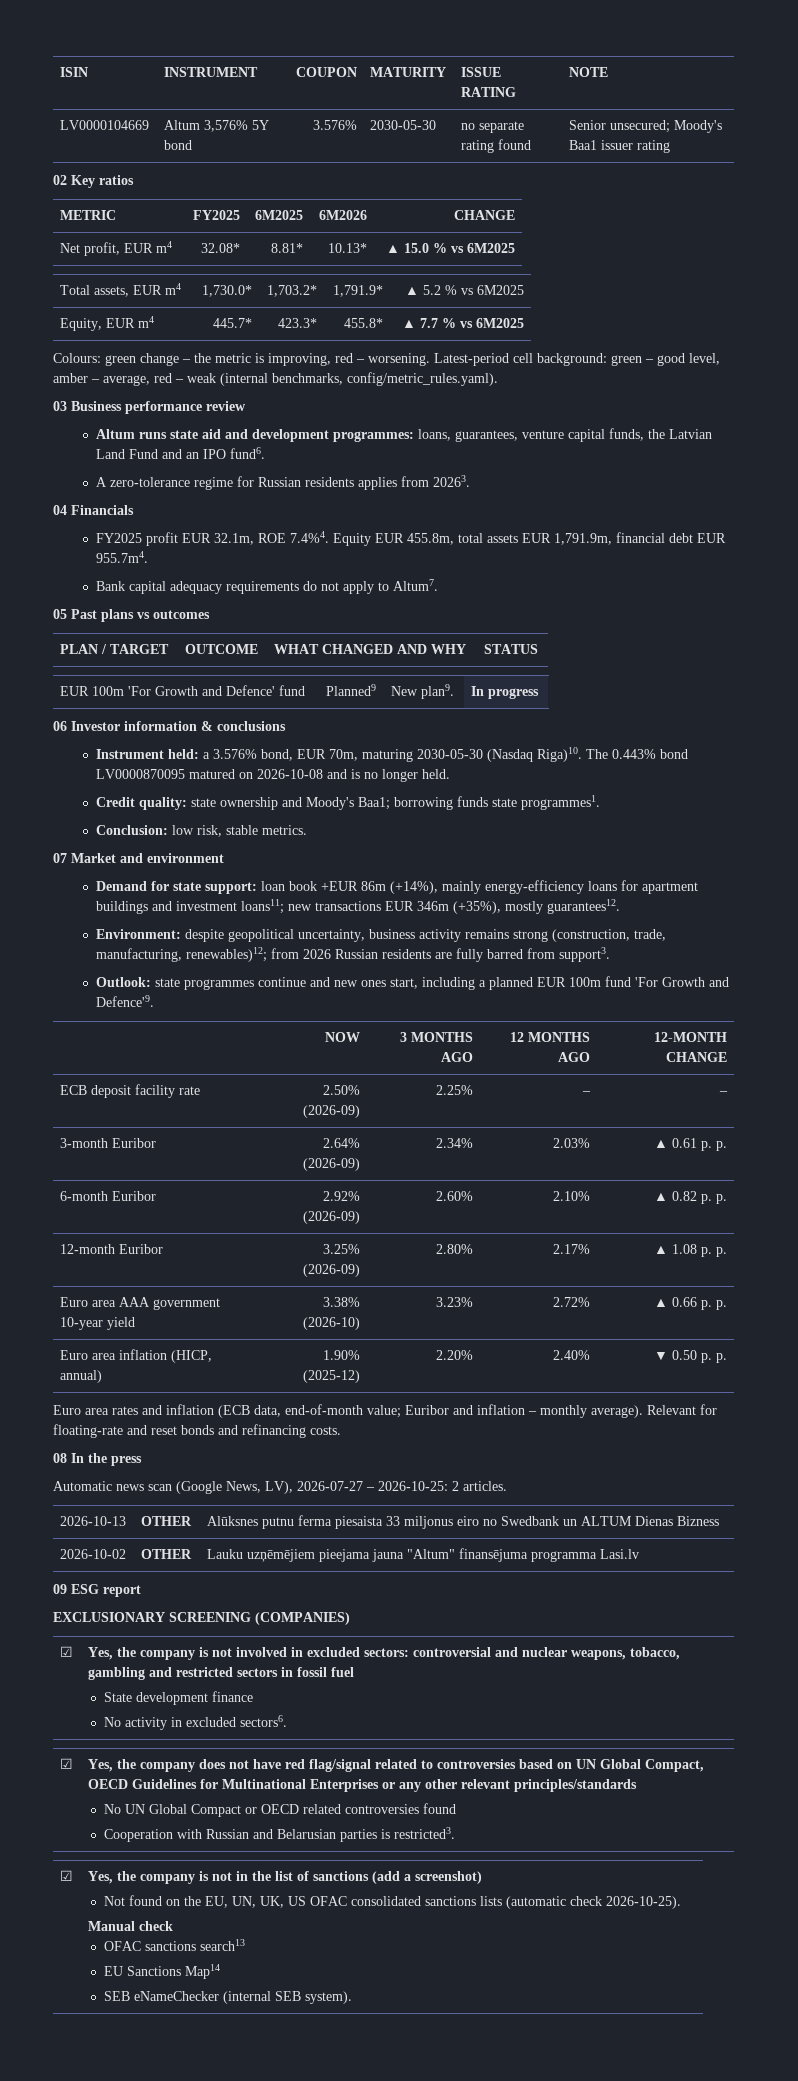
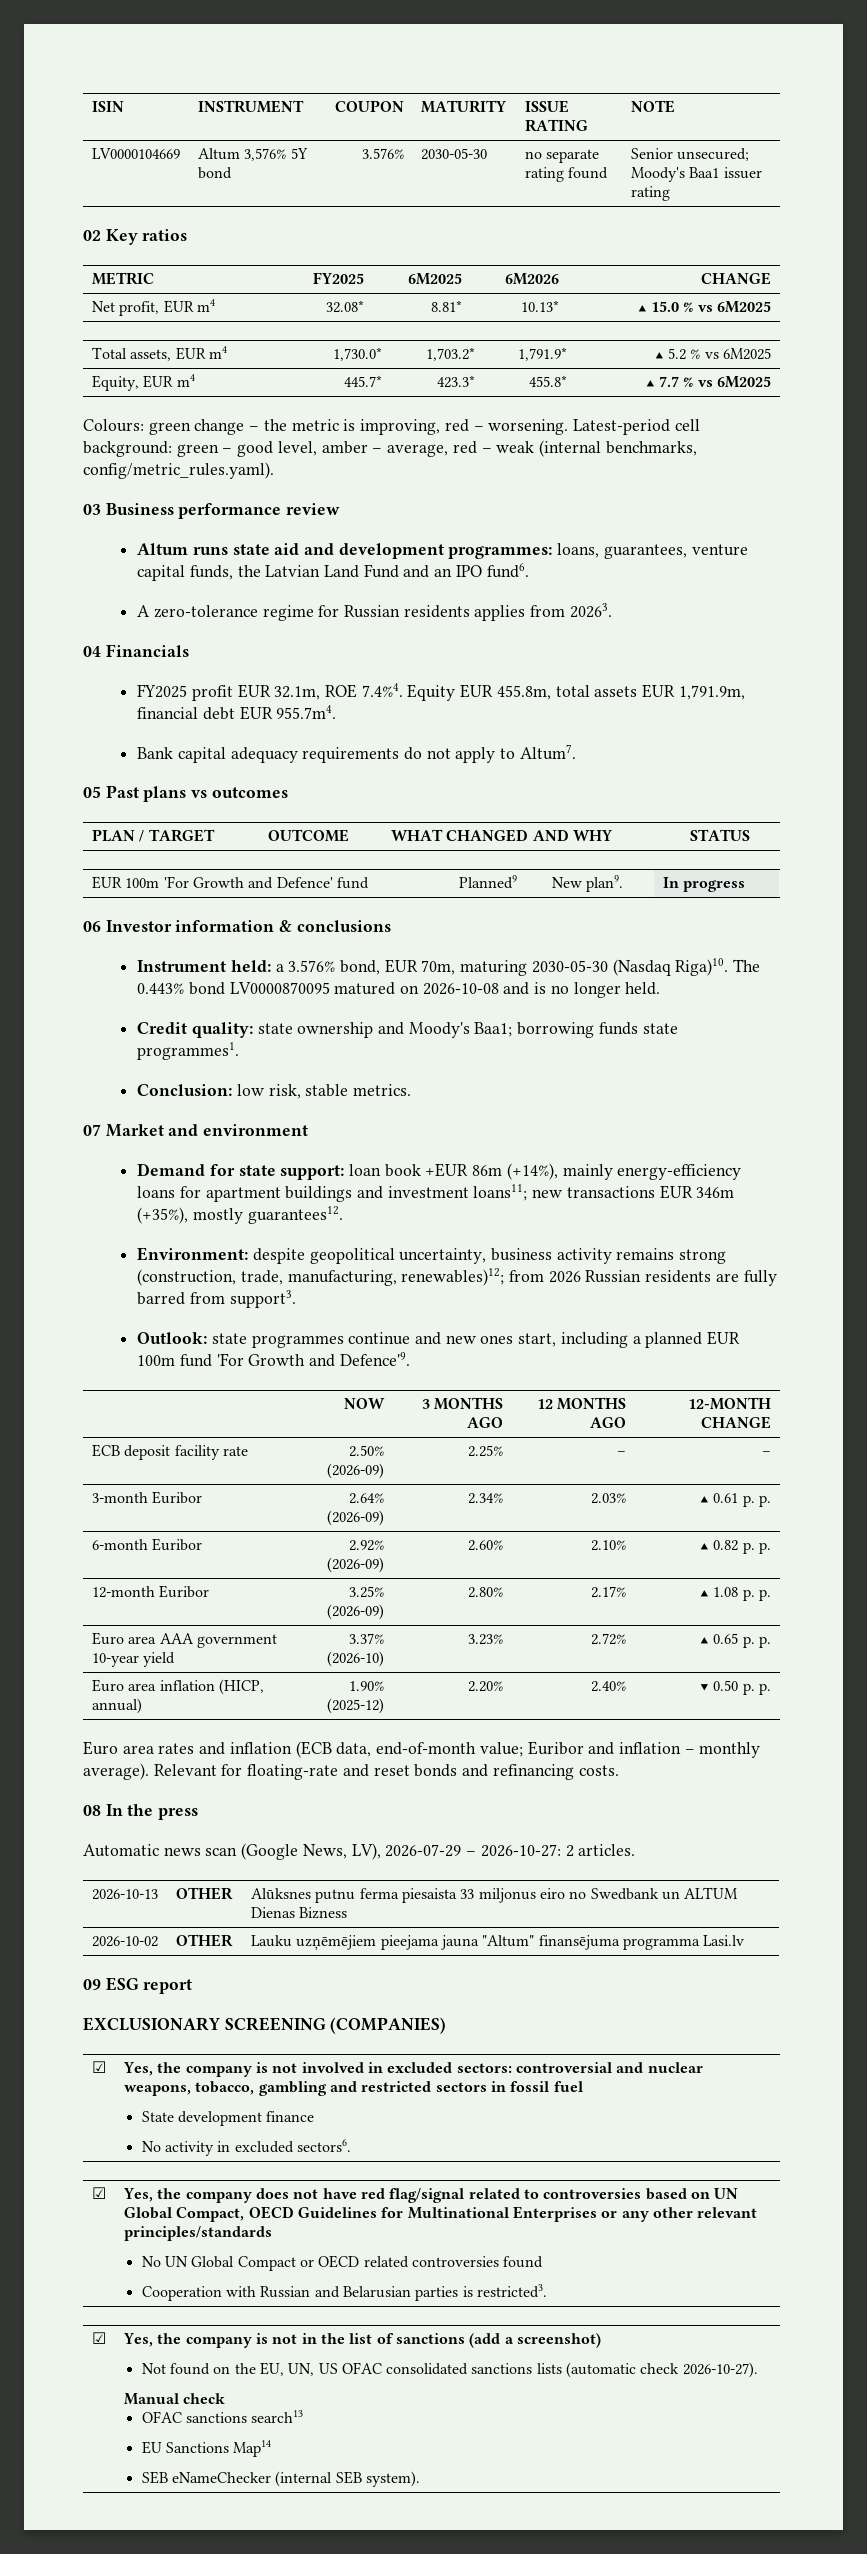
- Euro area AAA government 10-year yield | 3.38% (2026-10) | 3.23% | 2.72% | ▲ 0.66 p. p.
+ Euro area AAA government 10-year yield | 3.37% (2026-10) | 3.23% | 2.72% | ▲ 0.65 p. p.
- Automatic news scan (Google News, LV), 2026-07-27 – 2026-10-25: 2 articles.
+ Automatic news scan (Google News, LV), 2026-07-29 – 2026-10-27: 2 articles.
- Not found on the EU, UN, UK, US OFAC consolidated sanctions lists (automatic check 2026-10-25).
+ Not found on the EU, UN, US OFAC consolidated sanctions lists (automatic check 2026-10-27).

